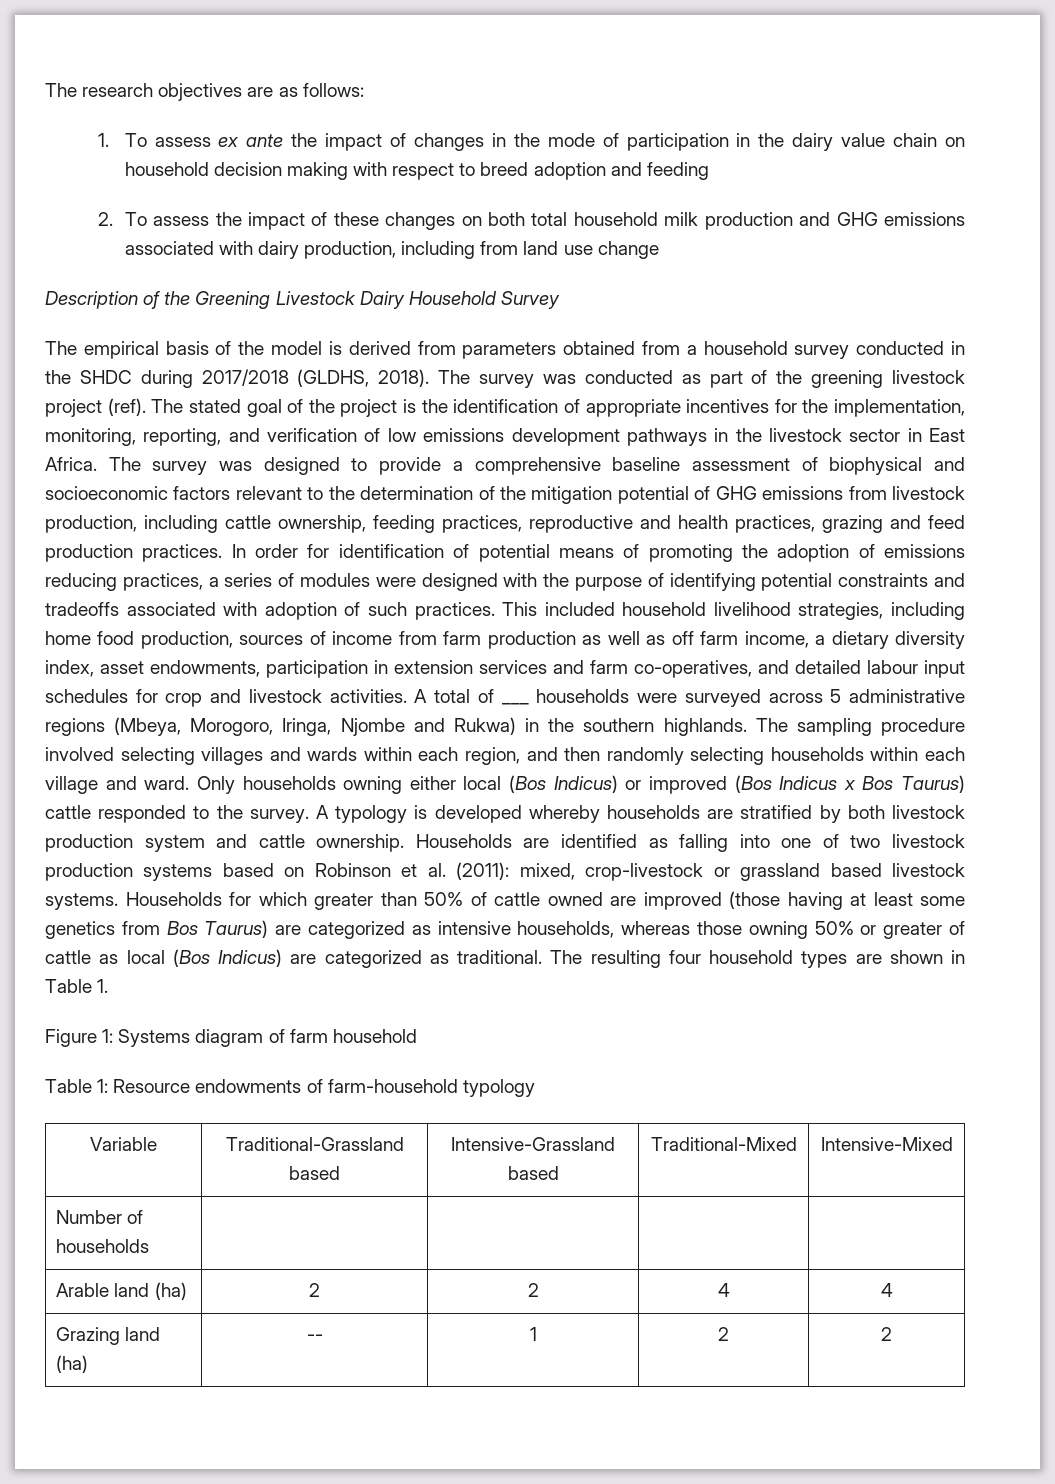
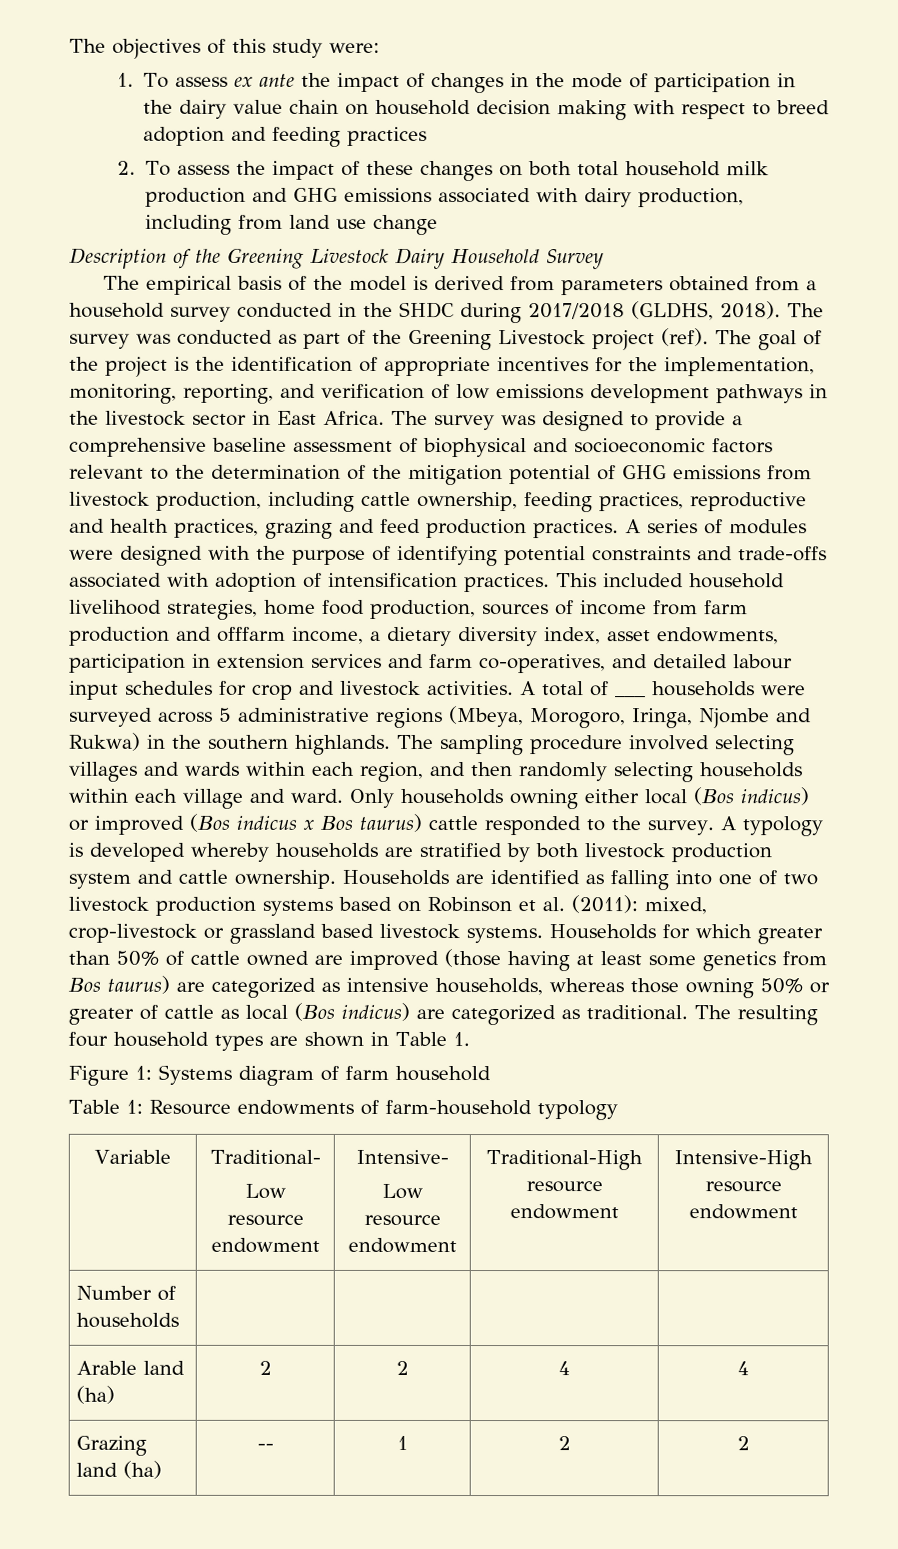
- The research objectives are as follows:
+ The objectives of this study were:
- 1. To assess ex ante the impact of changes in the mode of participation in the dairy value chain on household decision making with respect to breed adoption and feeding
+ 1. To assess ex ante the impact of changes in the mode of participation in the dairy value chain on household decision making with respect to breed adoption and feeding practices
- The survey was conducted as part of the greening livestock project (ref).
+ The survey was conducted as part of the Greening Livestock project (ref).
- The stated goal of the project is the identification of appropriate incentives for the implementation, monitoring, reporting, and verification of low emissions development pathways in the livestock sector in East Africa.
+ The goal of the project is the identification of appropriate incentives for the implementation, monitoring, reporting, and verification of low emissions development pathways in the livestock sector in East Africa.
- In order for identification of potential means of promoting the adoption of emissions reducing practices, a series of modules were designed with the purpose of identifying potential constraints and tradeoffs associated with adoption of such practices.
+ A series of modules were designed with the purpose of identifying potential constraints and trade-offs associated with adoption of intensification practices.
- This included household livelihood strategies, including home food production, sources of income from farm production as well as off farm income, a dietary diversity index, asset endowments, participation in extension services and farm co-operatives, and detailed labour input schedules for crop and livestock activities.
+ This included household livelihood strategies, home food production, sources of income from farm production and offfarm income, a dietary diversity index, asset endowments, participation in extension services and farm co-operatives, and detailed labour input schedules for crop and livestock activities.
- Only households owning either local (Bos Indicus) or improved (Bos Indicus x Bos Taurus) cattle responded to the survey.
+ Only households owning either local (Bos indicus) or improved (Bos indicus x Bos taurus) cattle responded to the survey.
- Households for which greater than 50% of cattle owned are improved (those having at least some genetics from Bos Taurus) are categorized as intensive households, whereas those owning 50% or greater of cattle as local (Bos Indicus) are categorized as traditional.
+ Households for which greater than 50% of cattle owned are improved (those having at least some genetics from Bos taurus) are categorized as intensive households, whereas those owning 50% or greater of cattle as local (Bos indicus) are categorized as traditional.
- Variable | Traditional-Grassland based | Intensive-Grassland based | Traditional-Mixed | Intensive-Mixed
+ Variable | Traditional-
+ Low resource endowment | Intensive-
+ Low resource endowment | Traditional-High resource endowment | Intensive-High resource endowment

